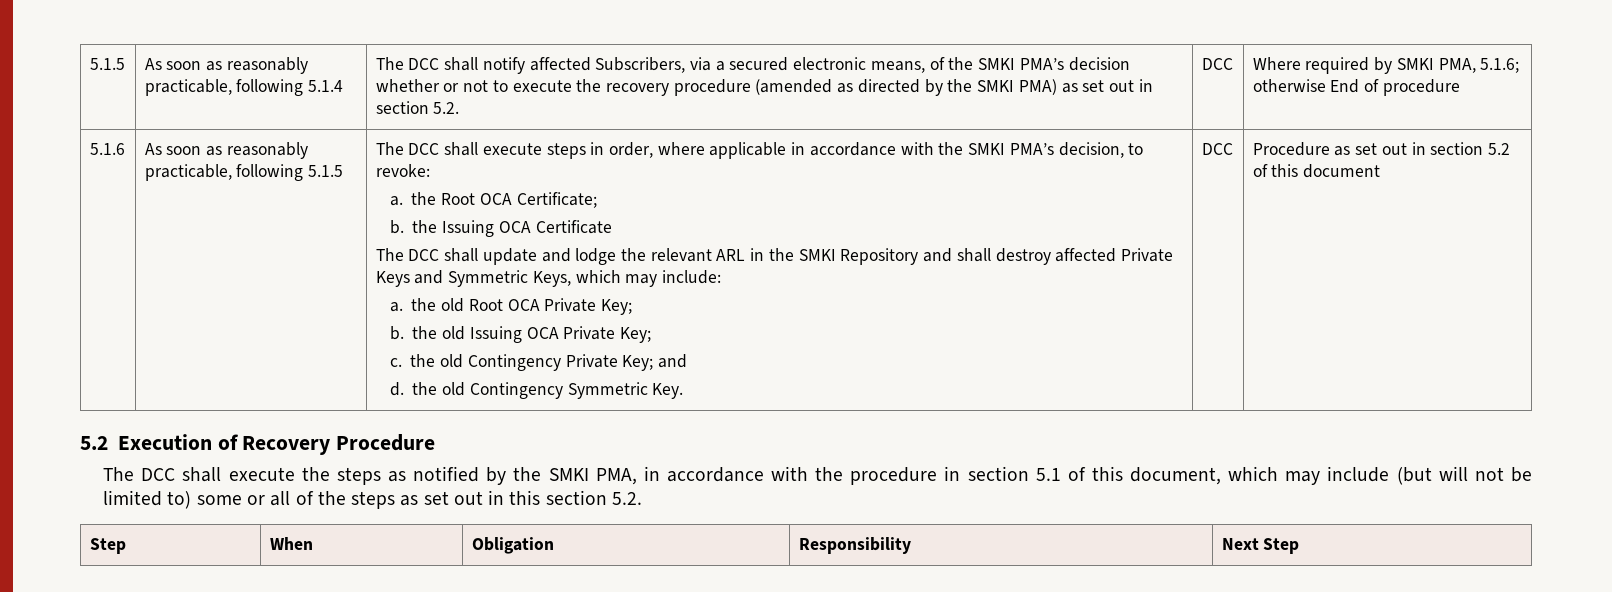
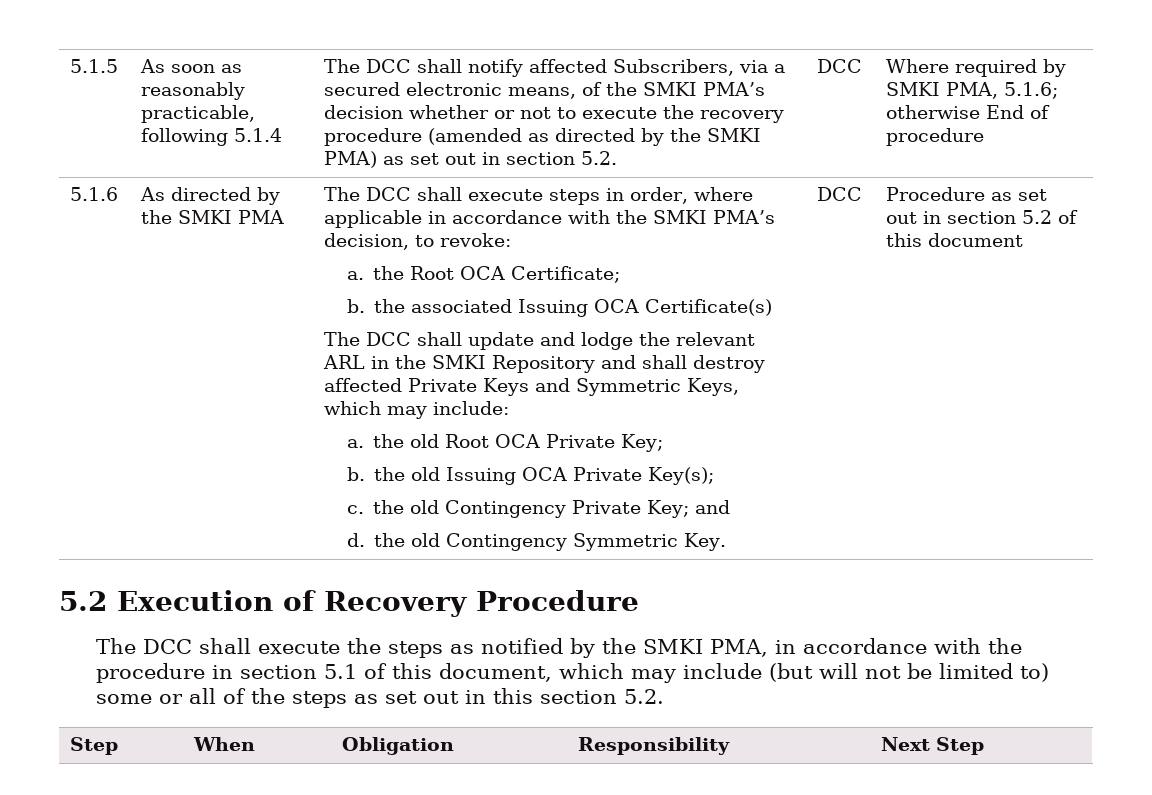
- As soon as reasonably practicable, following 5.1.5
+ As directed by the SMKI PMA
- b. the Issuing OCA Certificate
+ b. the associated Issuing OCA Certificate(s)
- b. the old Issuing OCA Private Key;
+ b. the old Issuing OCA Private Key(s);

